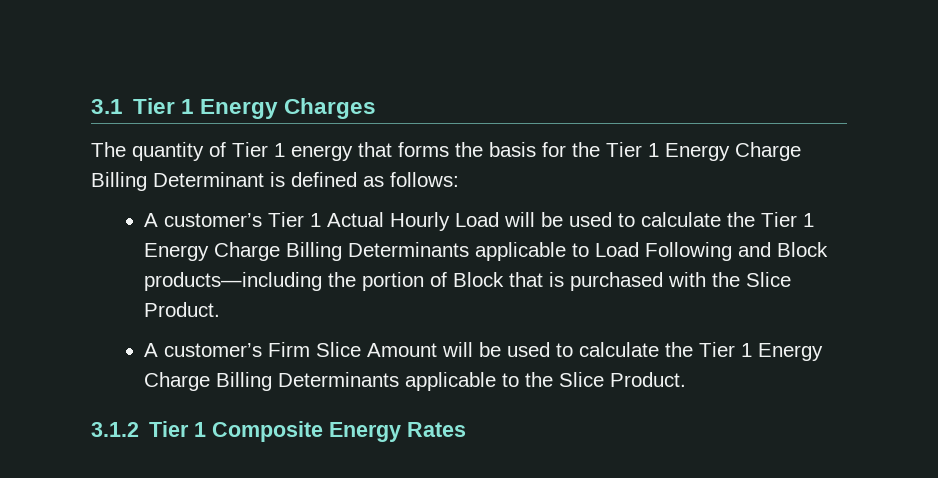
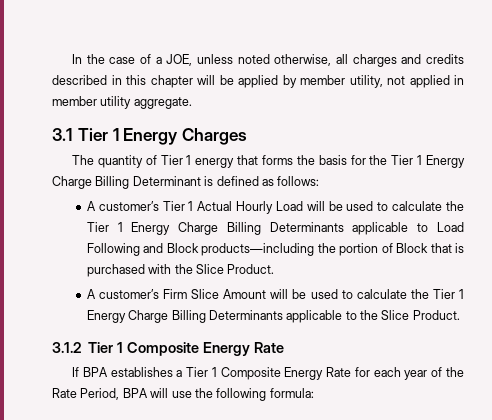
+ In the case of a JOE, unless noted otherwise, all charges and credits described in this chapter will be applied by member utility, not applied in member utility aggregate.
- 3.1.2 Tier 1 Composite Energy Rates
+ 3.1.2 Tier 1 Composite Energy Rate
+ If BPA establishes a Tier 1 Composite Energy Rate for each year of the Rate Period, BPA will use the following formula:

